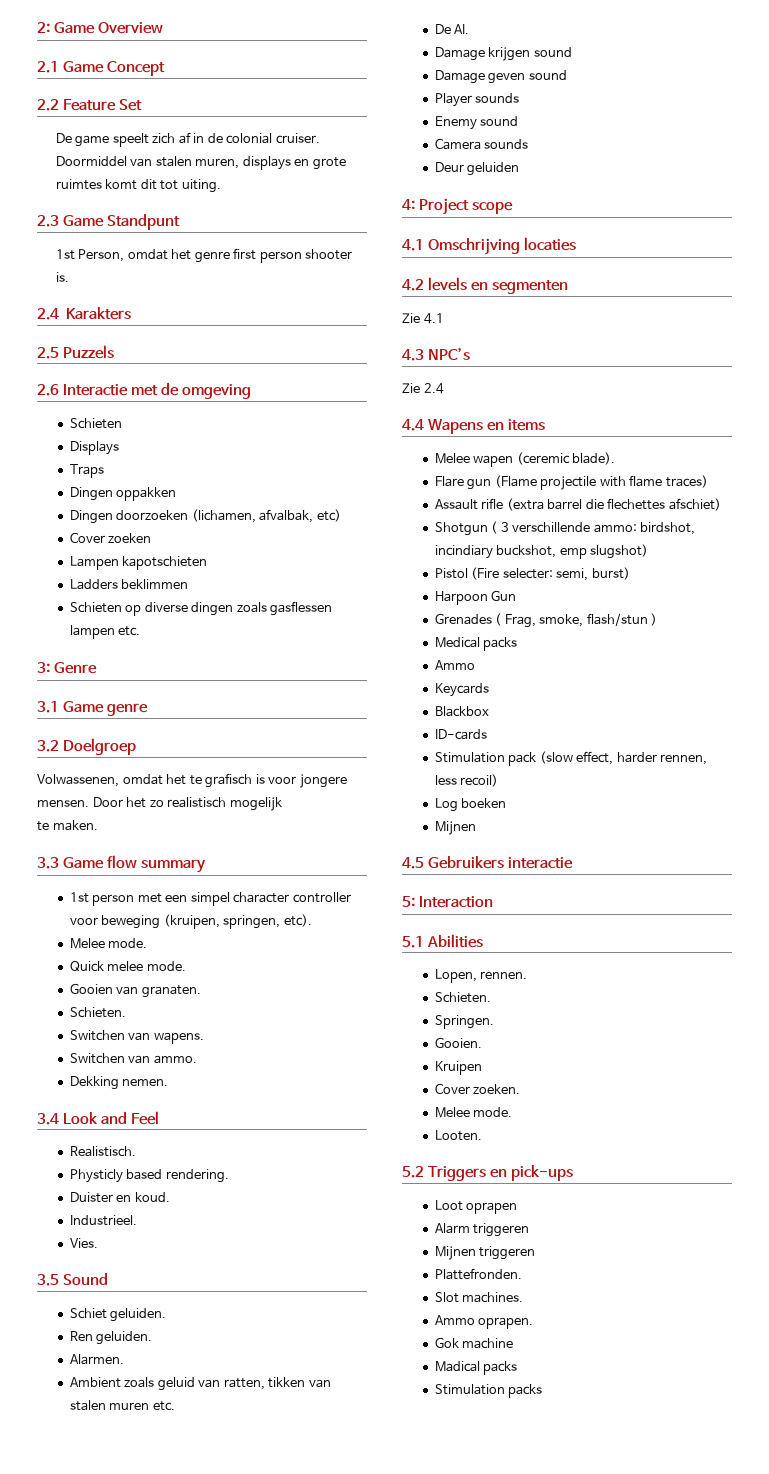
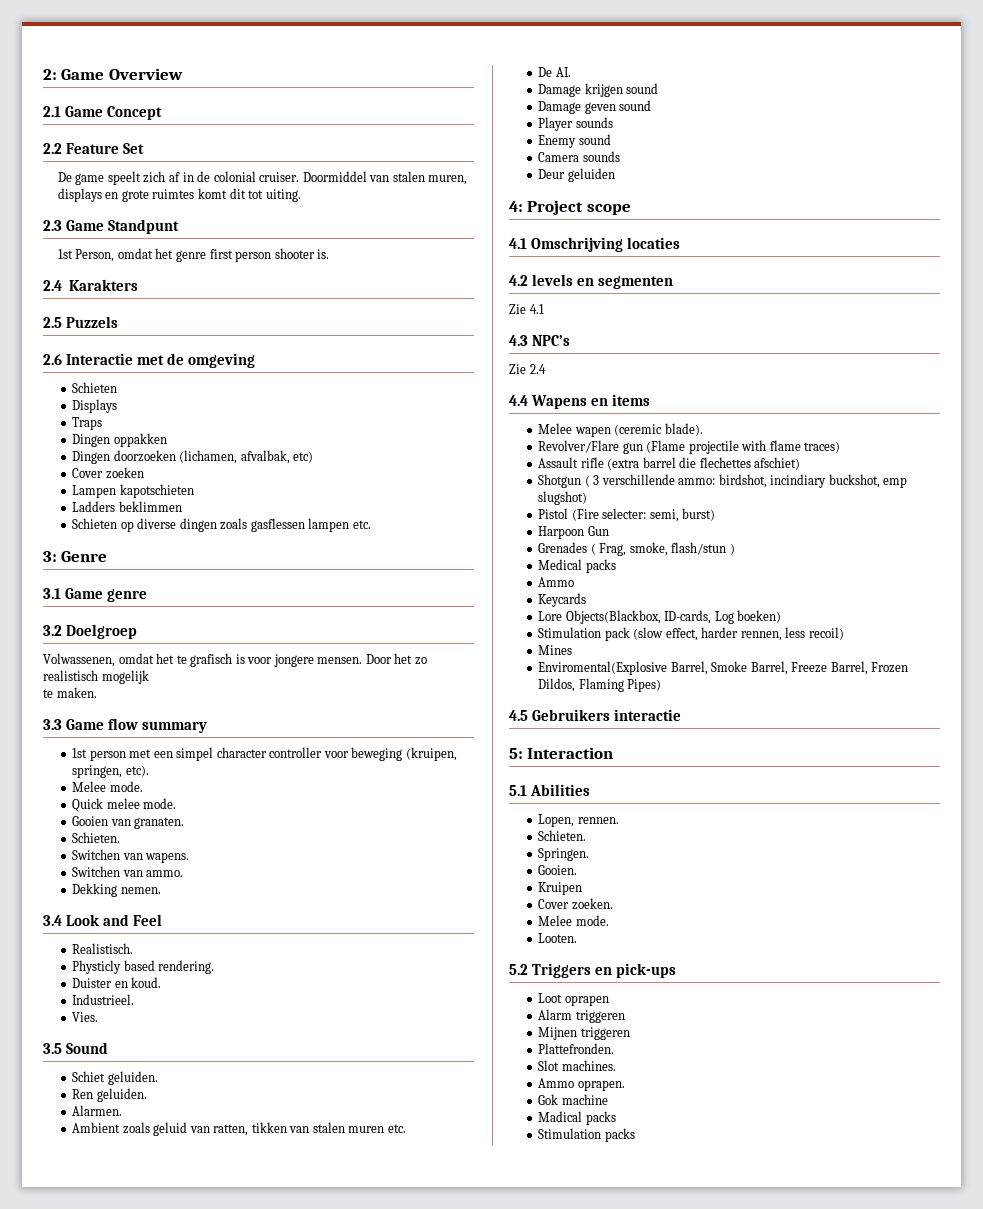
- Flare gun (Flame projectile with flame traces)
+ Revolver/Flare gun (Flame projectile with flame traces)
- Blackbox
- ID-cards
+ Lore Objects(Blackbox, ID-cards, Log boeken)
- Log boeken
- Mijnen
+ Mines
+ Enviromental(Explosive Barrel, Smoke Barrel, Freeze Barrel, Frozen Dildos, Flaming Pipes)

